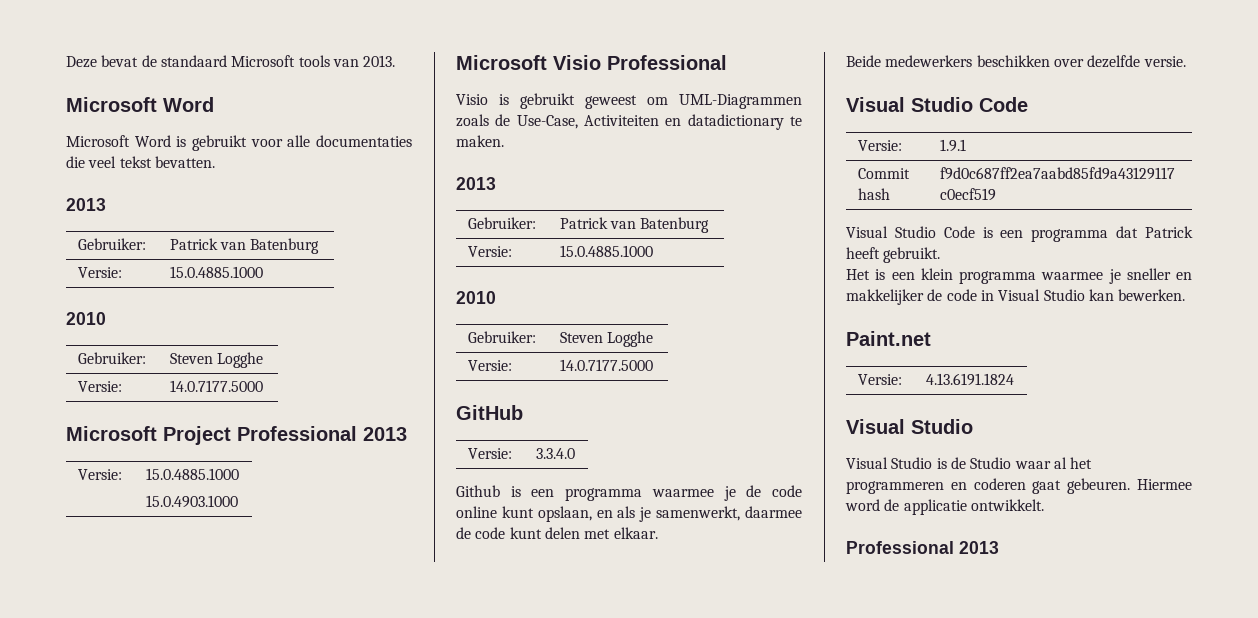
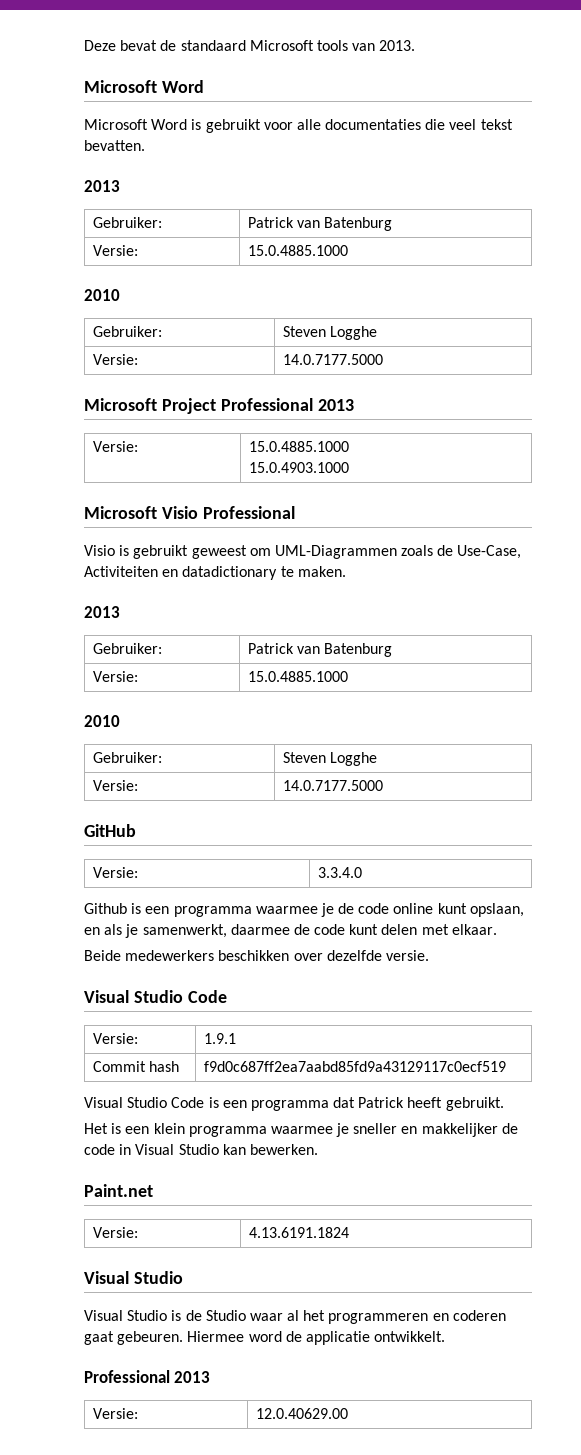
+ Versie: | 12.0.40629.00

